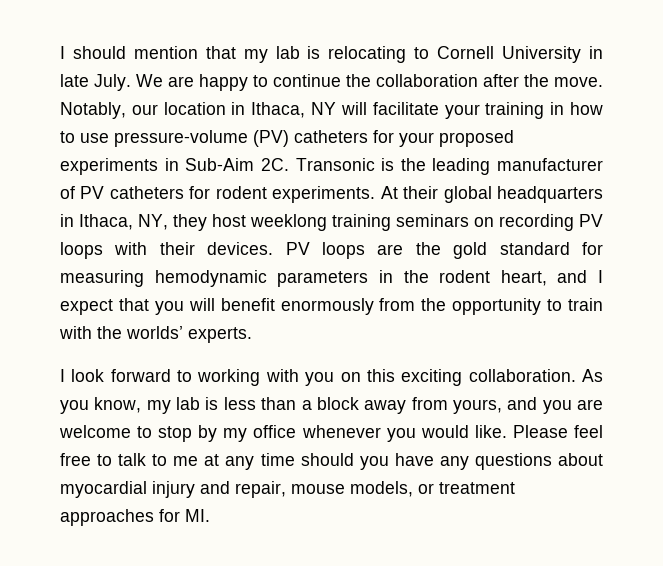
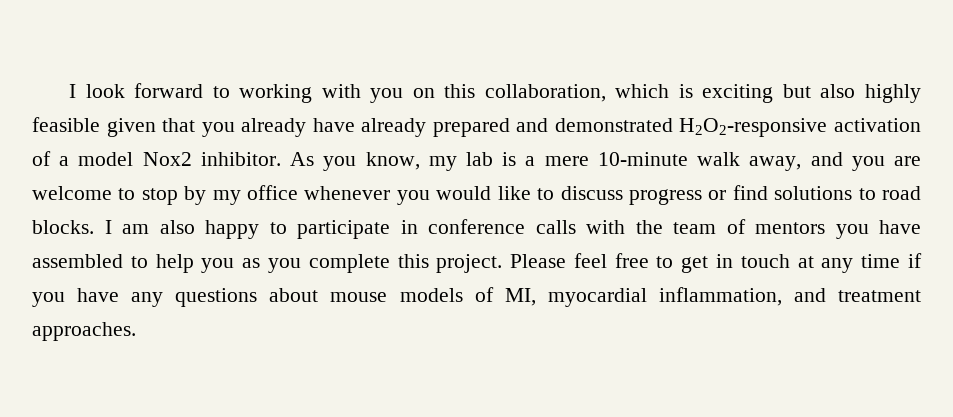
- I should mention that my lab is relocating to Cornell University in late July. We are happy to continue the collaboration after the move. Notably, our location in Ithaca, NY will facilitate your training in how to use pressure-volume (PV) catheters for your proposed experiments in Sub-Aim 2C. Transonic is the leading manufacturer of PV catheters for rodent experiments. At their global headquarters in Ithaca, NY, they host weeklong training seminars on recording PV loops with their devices. PV loops are the gold standard for measuring hemodynamic parameters in the rodent heart, and I expect that you will benefit enormously from the opportunity to train with the worlds’ experts.
- I look forward to working with you on this exciting collaboration.
+ I look forward to working with you on this collaboration, which is exciting but also highly feasible given that you already have already prepared and demonstrated H2O2-responsive activation of a model Nox2 inhibitor.
- As you know, my lab is less than a block away from yours, and you are welcome to stop by my office whenever you would like.
+ As you know, my lab is a mere 10-minute walk away, and you are welcome to stop by my office whenever you would like to discuss progress or find solutions to road blocks. I am also happy to participate in conference calls with the team of mentors you have assembled to help you as you complete this project.
- Please feel free to talk to me at any time should you have any questions about myocardial injury and repair, mouse models, or treatment approaches for MI.
+ Please feel free to get in touch at any time if you have any questions about mouse models of MI, myocardial inflammation, and treatment approaches.

